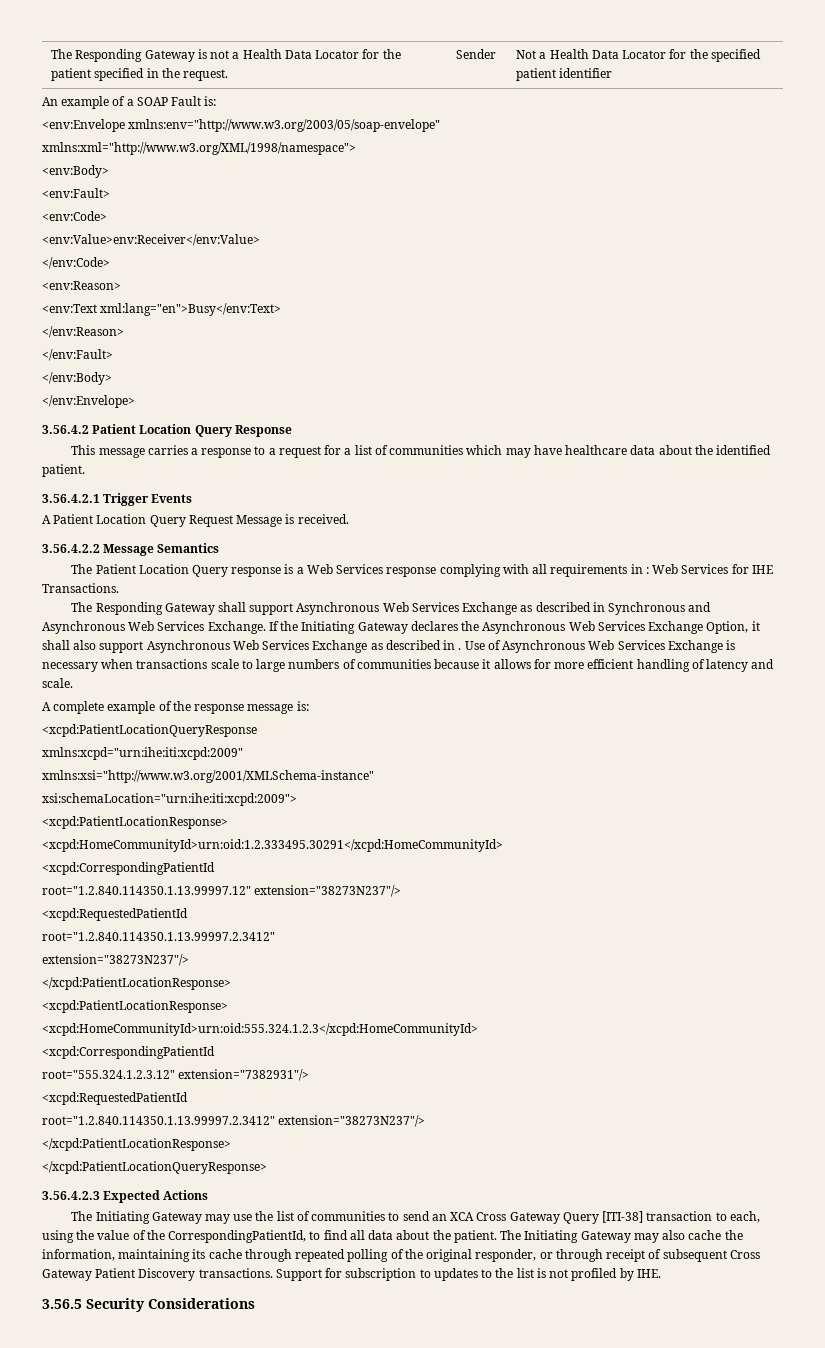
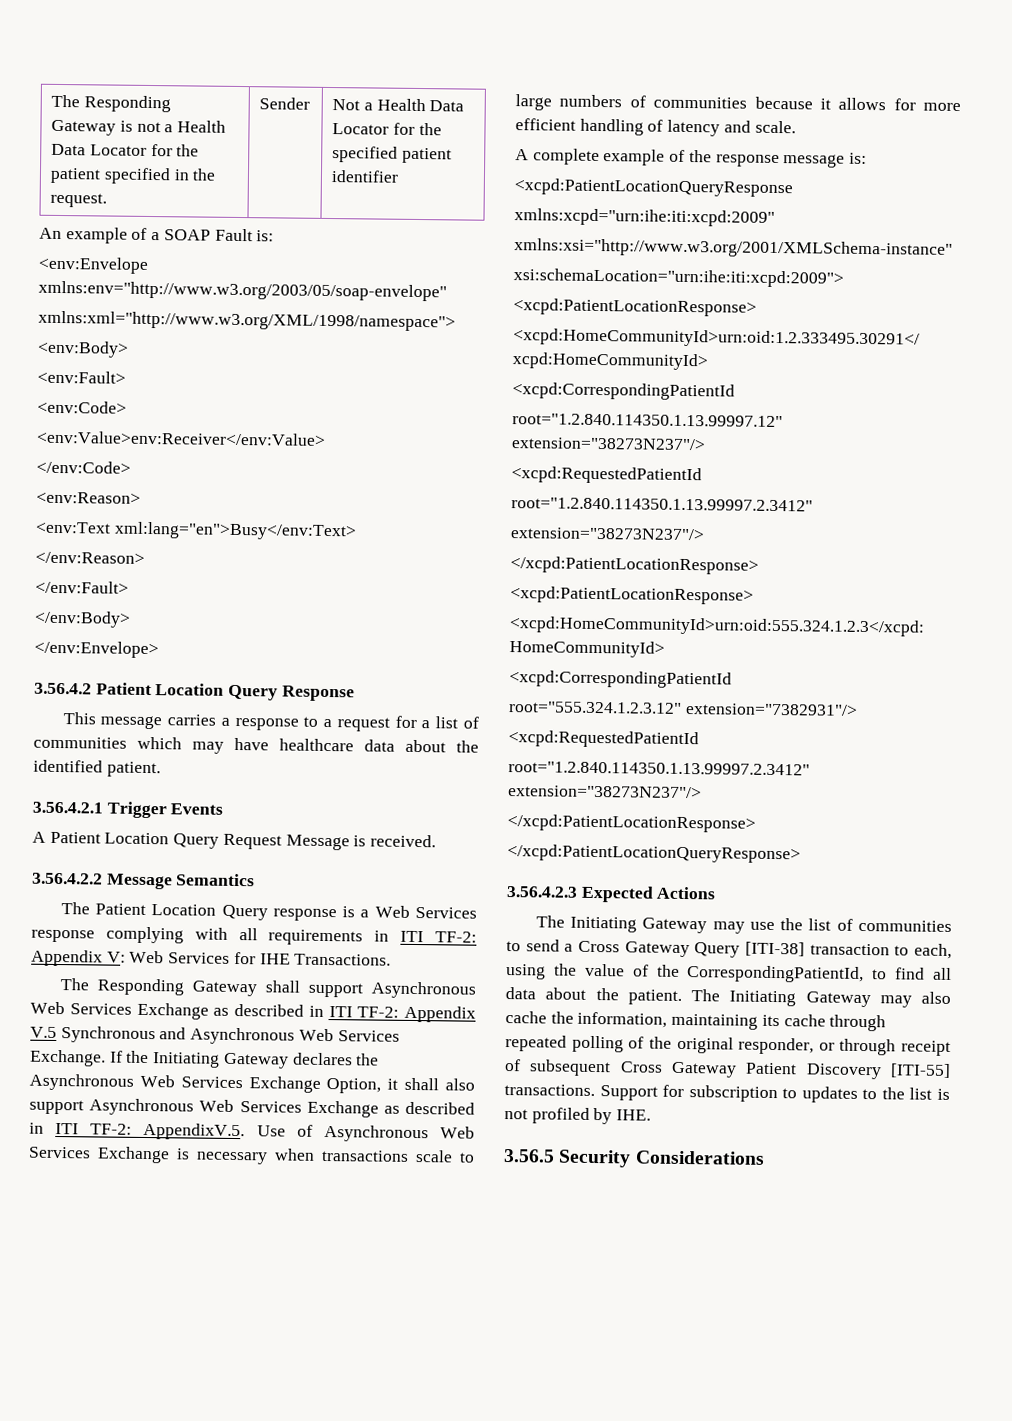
- The Patient Location Query response is a Web Services response complying with all requirements in : Web Services for IHE Transactions.
+ The Patient Location Query response is a Web Services response complying with all requirements in ITI TF-2: Appendix V: Web Services for IHE Transactions.
- The Responding Gateway shall support Asynchronous Web Services Exchange as described in Synchronous and Asynchronous Web Services Exchange.
+ The Responding Gateway shall support Asynchronous Web Services Exchange as described in ITI TF-2: Appendix V.5 Synchronous and Asynchronous Web Services Exchange.
- If the Initiating Gateway declares the Asynchronous Web Services Exchange Option, it shall also support Asynchronous Web Services Exchange as described in . Use of Asynchronous Web Services Exchange is necessary when transactions scale to large numbers of communities because it allows for more efficient handling of latency and scale.
+ If the Initiating Gateway declares the Asynchronous Web Services Exchange Option, it shall also support Asynchronous Web Services Exchange as described in ITI TF-2: AppendixV.5. Use of Asynchronous Web Services Exchange is necessary when transactions scale to large numbers of communities because it allows for more efficient handling of latency and scale.
- The Initiating Gateway may use the list of communities to send an XCA Cross Gateway Query [ITI-38] transaction to each, using the value of the CorrespondingPatientId, to find all data about the patient.
+ The Initiating Gateway may use the list of communities to send a Cross Gateway Query [ITI-38] transaction to each, using the value of the CorrespondingPatientId, to find all data about the patient.
- The Initiating Gateway may also cache the information, maintaining its cache through repeated polling of the original responder, or through receipt of subsequent Cross Gateway Patient Discovery transactions.
+ The Initiating Gateway may also cache the information, maintaining its cache through repeated polling of the original responder, or through receipt of subsequent Cross Gateway Patient Discovery [ITI-55] transactions.

